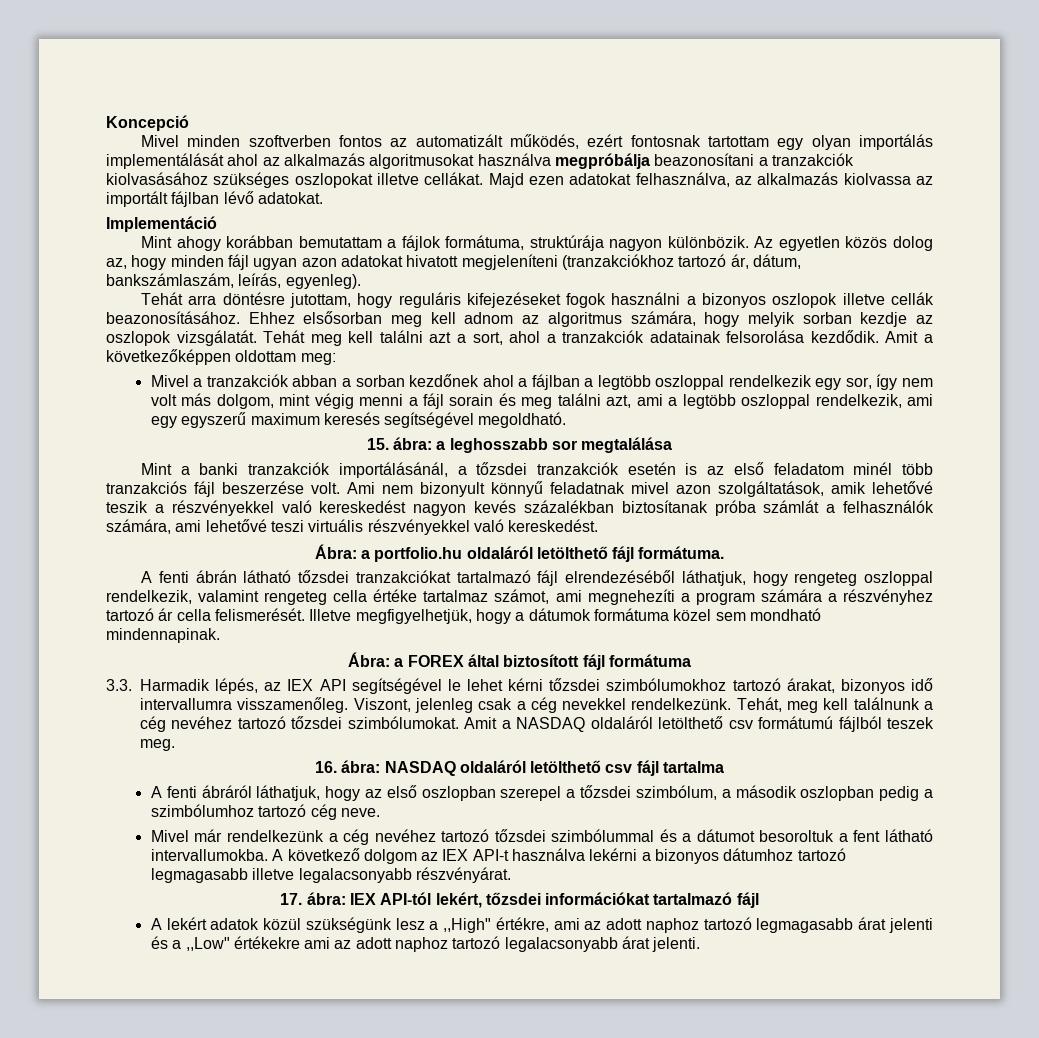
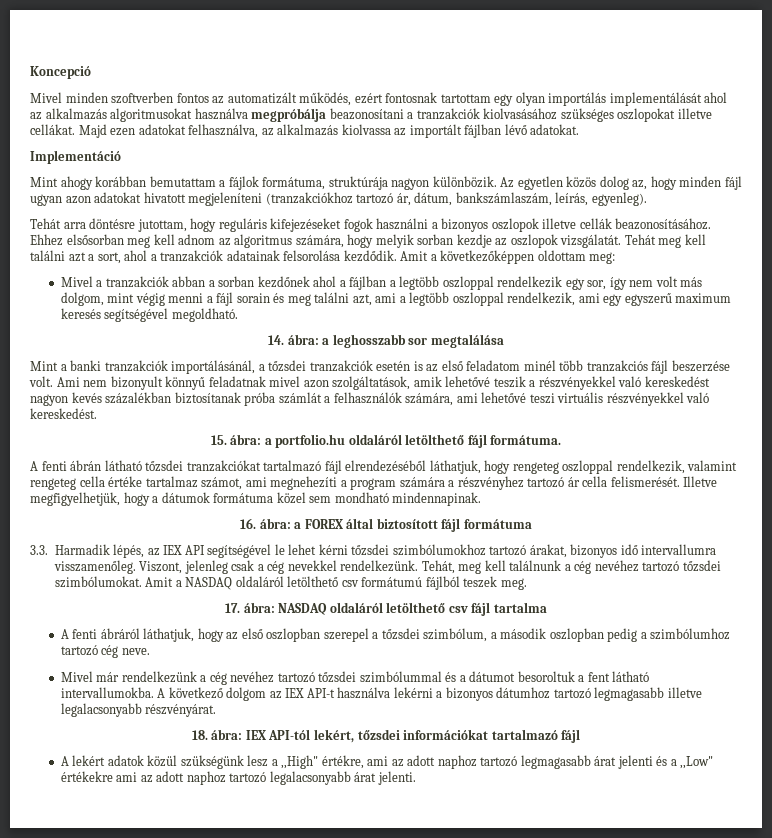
- 15. ábra: a leghosszabb sor megtalálása
+ 14. ábra: a leghosszabb sor megtalálása
- Ábra: a portfolio.hu oldaláról letölthető fájl formátuma.
+ 15. ábra: a portfolio.hu oldaláról letölthető fájl formátuma.
- Ábra: a FOREX által biztosított fájl formátuma
+ 16. ábra: a FOREX által biztosított fájl formátuma
- 16. ábra: NASDAQ oldaláról letölthető csv fájl tartalma
+ 17. ábra: NASDAQ oldaláról letölthető csv fájl tartalma
- 17. ábra: IEX API-tól lekért, tőzsdei információkat tartalmazó fájl
+ 18. ábra: IEX API-tól lekért, tőzsdei információkat tartalmazó fájl

